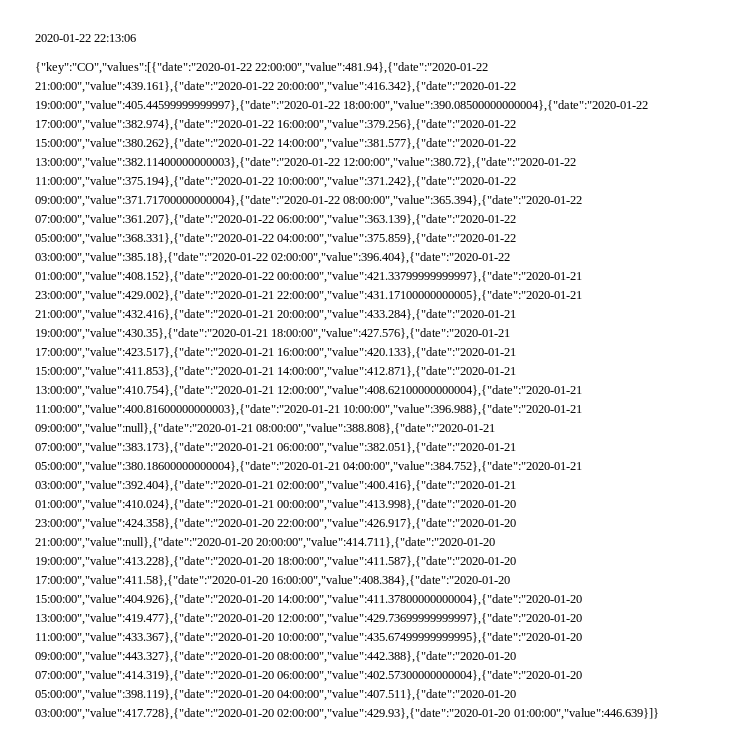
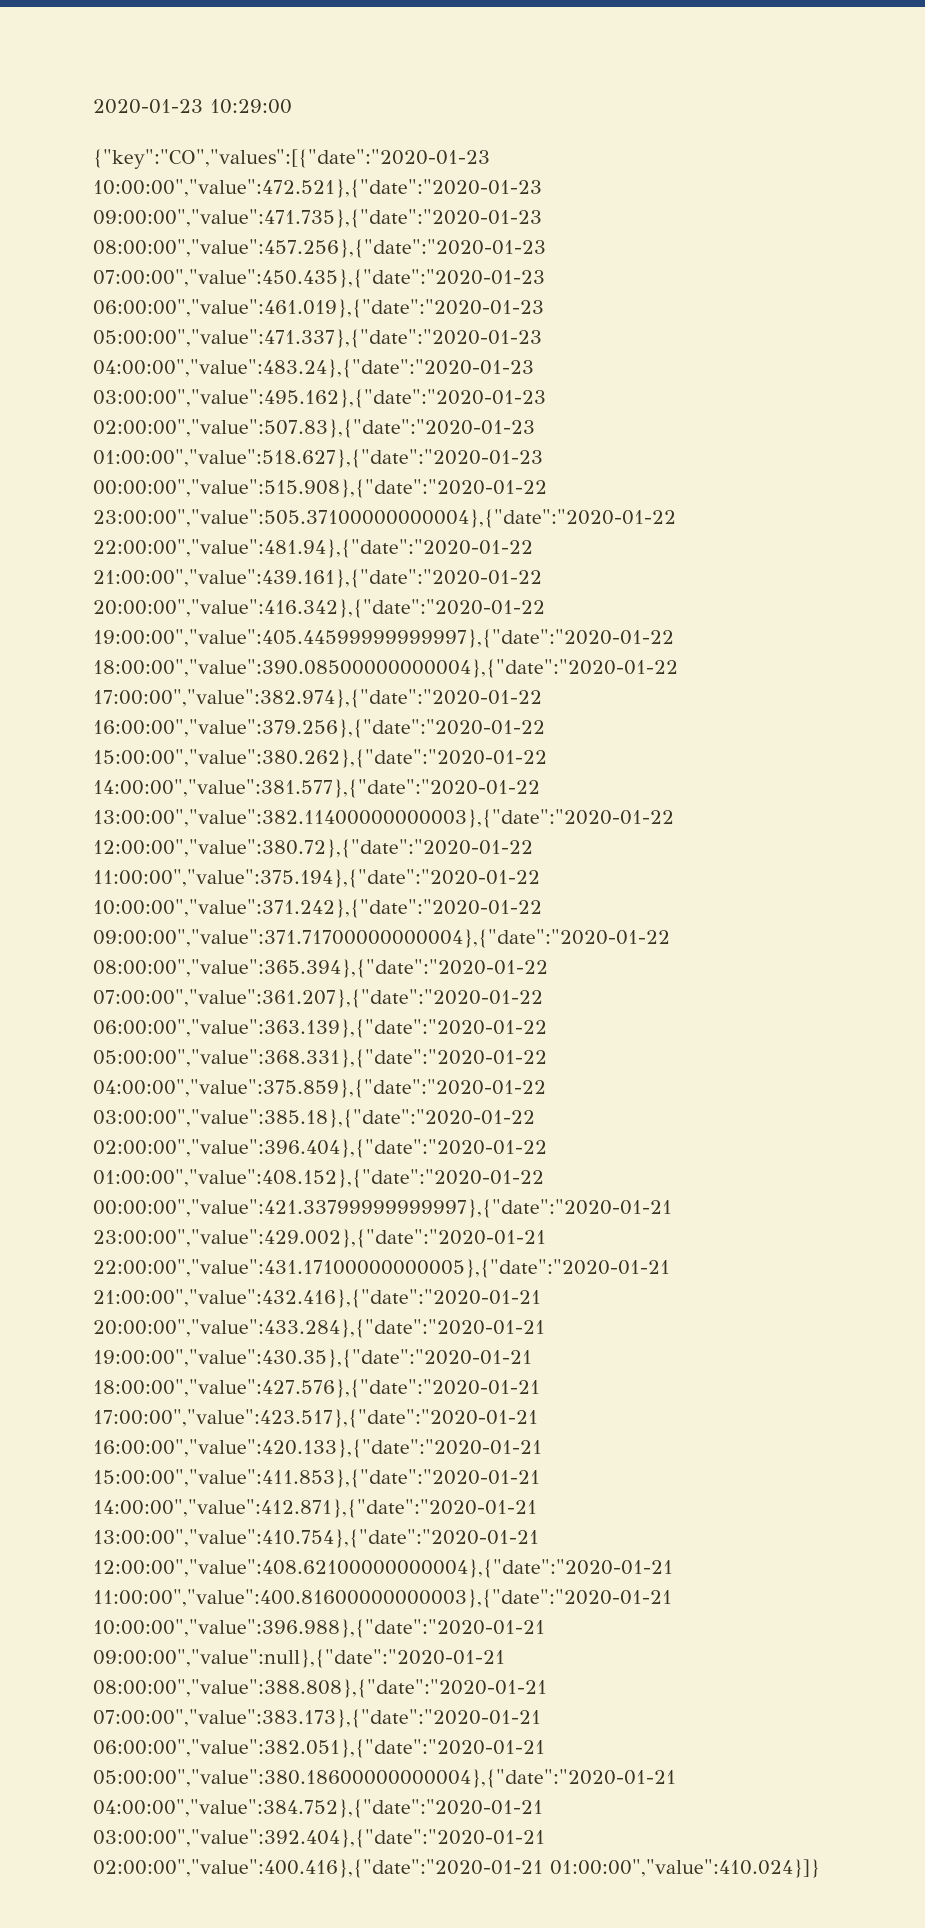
- 2020-01-22 22:13:06
- {"key":"CO","values":[{"date":"2020-01-22 22:00:00","value":481.94},{"date":"2020-01-22 21:00:00","value":439.161},{"date":"2020-01-22 20:00:00","value":416.342},{"date":"2020-01-22 19:00:00","value":405.44599999999997},{"date":"2020-01-22 18:00:00","value":390.08500000000004},{"date":"2020-01-22 17:00:00","value":382.974},{"date":"2020-01-22 16:00:00","value":379.256},{"date":"2020-01-22 15:00:00","value":380.262},{"date":"2020-01-22 14:00:00","value":381.577},{"date":"2020-01-22 13:00:00","value":382.11400000000003},{"date":"2020-01-22 12:00:00","value":380.72},{"date":"2020-01-22 11:00:00","value":375.194},{"date":"2020-01-22 10:00:00","value":371.242},{"date":"2020-01-22 09:00:00","value":371.71700000000004},{"date":"2020-01-22 08:00:00","value":365.394},{"date":"2020-01-22 07:00:00","value":361.207},{"date":"2020-01-22 06:00:00","value":363.139},{"date":"2020-01-22 05:00:00","value":368.331},{"date":"2020-01-22 04:00:00","value":375.859},{"date":"2020-01-22 03:00:00","value":385.18},{"date":"2020-01-22 02:00:00","value":396.404},{"date":"2020-01-22 01:00:00","value":408.152},{"date":"2020-01-22 00:00:00","value":421.33799999999997},{"date":"2020-01-21 23:00:00","value":429.002},{"date":"2020-01-21 22:00:00","value":431.17100000000005},{"date":"2020-01-21 21:00:00","value":432.416},{"date":"2020-01-21 20:00:00","value":433.284},{"date":"2020-01-21 19:00:00","value":430.35},{"date":"2020-01-21 18:00:00","value":427.576},{"date":"2020-01-21 17:00:00","value":423.517},{"date":"2020-01-21 16:00:00","value":420.133},{"date":"2020-01-21 15:00:00","value":411.853},{"date":"2020-01-21 14:00:00","value":412.871},{"date":"2020-01-21 13:00:00","value":410.754},{"date":"2020-01-21 12:00:00","value":408.62100000000004},{"date":"2020-01-21 11:00:00","value":400.81600000000003},{"date":"2020-01-21 10:00:00","value":396.988},{"date":"2020-01-21 09:00:00","value":null},{"date":"2020-01-21 08:00:00","value":388.808},{"date":"2020-01-21 07:00:00","value":383.173},{"date":"2020-01-21 06:00:00","value":382.051},{"date":"2020-01-21 05:00:00","value":380.18600000000004},{"date":"2020-01-21 04:00:00","value":384.752},{"date":"2020-01-21 03:00:00","value":392.404},{"date":"2020-01-21 02:00:00","value":400.416},{"date":"2020-01-21 01:00:00","value":410.024},{"date":"2020-01-21 00:00:00","value":413.998},{"date":"2020-01-20 23:00:00","value":424.358},{"date":"2020-01-20 22:00:00","value":426.917},{"date":"2020-01-20 21:00:00","value":null},{"date":"2020-01-20 20:00:00","value":414.711},{"date":"2020-01-20 19:00:00","value":413.228},{"date":"2020-01-20 18:00:00","value":411.587},{"date":"2020-01-20 17:00:00","value":411.58},{"date":"2020-01-20 16:00:00","value":408.384},{"date":"2020-01-20 15:00:00","value":404.926},{"date":"2020-01-20 14:00:00","value":411.37800000000004},{"date":"2020-01-20 13:00:00","value":419.477},{"date":"2020-01-20 12:00:00","value":429.73699999999997},{"date":"2020-01-20 11:00:00","value":433.367},{"date":"2020-01-20 10:00:00","value":435.67499999999995},{"date":"2020-01-20 09:00:00","value":443.327},{"date":"2020-01-20 08:00:00","value":442.388},{"date":"2020-01-20 07:00:00","value":414.319},{"date":"2020-01-20 06:00:00","value":402.57300000000004},{"date":"2020-01-20 05:00:00","value":398.119},{"date":"2020-01-20 04:00:00","value":407.511},{"date":"2020-01-20 03:00:00","value":417.728},{"date":"2020-01-20 02:00:00","value":429.93},{"date":"2020-01-20 01:00:00","value":446.639}]}
+ 2020-01-23 10:29:00
+ {"key":"CO","values":[{"date":"2020-01-23 10:00:00","value":472.521},{"date":"2020-01-23 09:00:00","value":471.735},{"date":"2020-01-23 08:00:00","value":457.256},{"date":"2020-01-23 07:00:00","value":450.435},{"date":"2020-01-23 06:00:00","value":461.019},{"date":"2020-01-23 05:00:00","value":471.337},{"date":"2020-01-23 04:00:00","value":483.24},{"date":"2020-01-23 03:00:00","value":495.162},{"date":"2020-01-23 02:00:00","value":507.83},{"date":"2020-01-23 01:00:00","value":518.627},{"date":"2020-01-23 00:00:00","value":515.908},{"date":"2020-01-22 23:00:00","value":505.37100000000004},{"date":"2020-01-22 22:00:00","value":481.94},{"date":"2020-01-22 21:00:00","value":439.161},{"date":"2020-01-22 20:00:00","value":416.342},{"date":"2020-01-22 19:00:00","value":405.44599999999997},{"date":"2020-01-22 18:00:00","value":390.08500000000004},{"date":"2020-01-22 17:00:00","value":382.974},{"date":"2020-01-22 16:00:00","value":379.256},{"date":"2020-01-22 15:00:00","value":380.262},{"date":"2020-01-22 14:00:00","value":381.577},{"date":"2020-01-22 13:00:00","value":382.11400000000003},{"date":"2020-01-22 12:00:00","value":380.72},{"date":"2020-01-22 11:00:00","value":375.194},{"date":"2020-01-22 10:00:00","value":371.242},{"date":"2020-01-22 09:00:00","value":371.71700000000004},{"date":"2020-01-22 08:00:00","value":365.394},{"date":"2020-01-22 07:00:00","value":361.207},{"date":"2020-01-22 06:00:00","value":363.139},{"date":"2020-01-22 05:00:00","value":368.331},{"date":"2020-01-22 04:00:00","value":375.859},{"date":"2020-01-22 03:00:00","value":385.18},{"date":"2020-01-22 02:00:00","value":396.404},{"date":"2020-01-22 01:00:00","value":408.152},{"date":"2020-01-22 00:00:00","value":421.33799999999997},{"date":"2020-01-21 23:00:00","value":429.002},{"date":"2020-01-21 22:00:00","value":431.17100000000005},{"date":"2020-01-21 21:00:00","value":432.416},{"date":"2020-01-21 20:00:00","value":433.284},{"date":"2020-01-21 19:00:00","value":430.35},{"date":"2020-01-21 18:00:00","value":427.576},{"date":"2020-01-21 17:00:00","value":423.517},{"date":"2020-01-21 16:00:00","value":420.133},{"date":"2020-01-21 15:00:00","value":411.853},{"date":"2020-01-21 14:00:00","value":412.871},{"date":"2020-01-21 13:00:00","value":410.754},{"date":"2020-01-21 12:00:00","value":408.62100000000004},{"date":"2020-01-21 11:00:00","value":400.81600000000003},{"date":"2020-01-21 10:00:00","value":396.988},{"date":"2020-01-21 09:00:00","value":null},{"date":"2020-01-21 08:00:00","value":388.808},{"date":"2020-01-21 07:00:00","value":383.173},{"date":"2020-01-21 06:00:00","value":382.051},{"date":"2020-01-21 05:00:00","value":380.18600000000004},{"date":"2020-01-21 04:00:00","value":384.752},{"date":"2020-01-21 03:00:00","value":392.404},{"date":"2020-01-21 02:00:00","value":400.416},{"date":"2020-01-21 01:00:00","value":410.024}]}

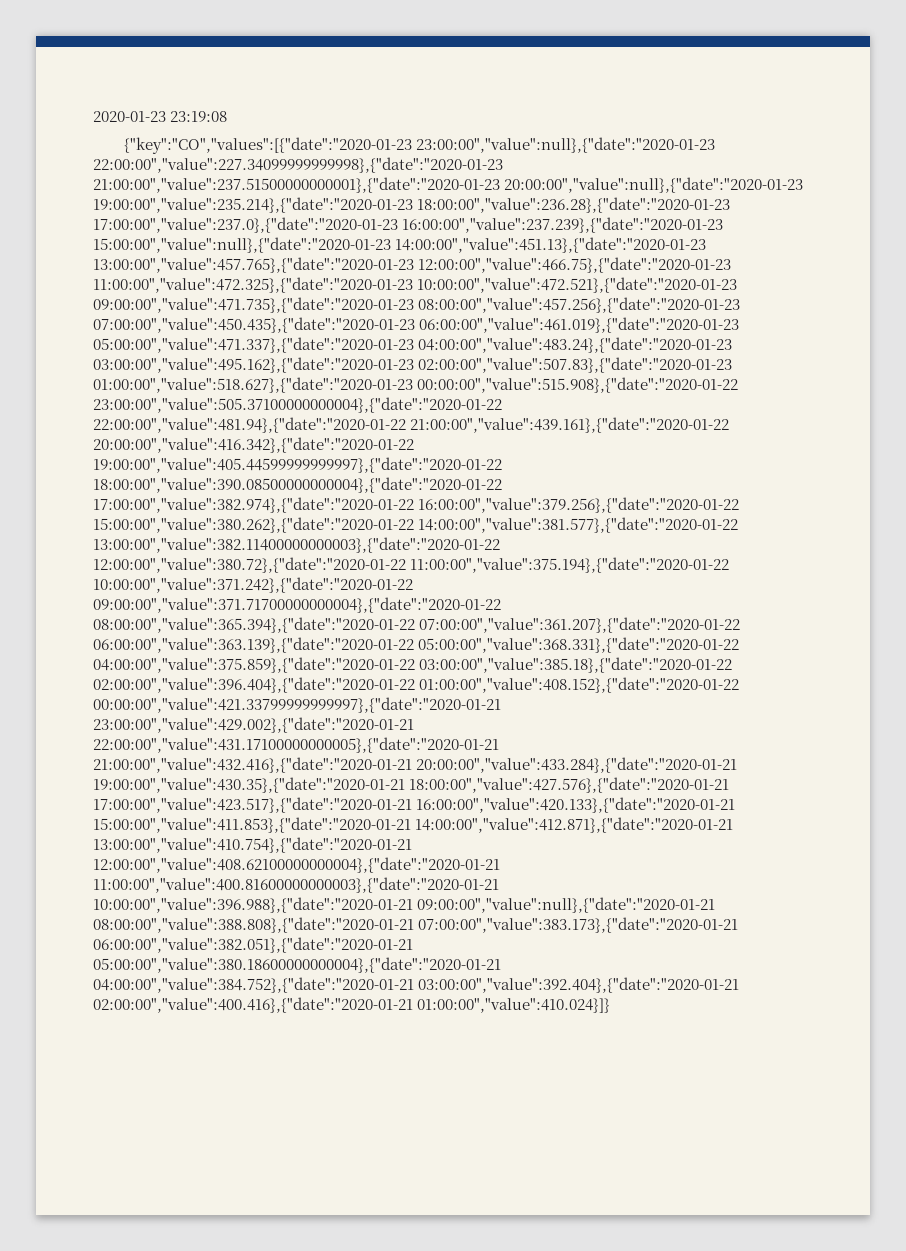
- 2020-01-23 10:29:00
+ 2020-01-23 23:19:08
- {"key":"CO","values":[{"date":"2020-01-23 10:00:00","value":472.521},{"date":"2020-01-23 09:00:00","value":471.735},{"date":"2020-01-23 08:00:00","value":457.256},{"date":"2020-01-23 07:00:00","value":450.435},{"date":"2020-01-23 06:00:00","value":461.019},{"date":"2020-01-23 05:00:00","value":471.337},{"date":"2020-01-23 04:00:00","value":483.24},{"date":"2020-01-23 03:00:00","value":495.162},{"date":"2020-01-23 02:00:00","value":507.83},{"date":"2020-01-23 01:00:00","value":518.627},{"date":"2020-01-23 00:00:00","value":515.908},{"date":"2020-01-22 23:00:00","value":505.37100000000004},{"date":"2020-01-22 22:00:00","value":481.94},{"date":"2020-01-22 21:00:00","value":439.161},{"date":"2020-01-22 20:00:00","value":416.342},{"date":"2020-01-22 19:00:00","value":405.44599999999997},{"date":"2020-01-22 18:00:00","value":390.08500000000004},{"date":"2020-01-22 17:00:00","value":382.974},{"date":"2020-01-22 16:00:00","value":379.256},{"date":"2020-01-22 15:00:00","value":380.262},{"date":"2020-01-22 14:00:00","value":381.577},{"date":"2020-01-22 13:00:00","value":382.11400000000003},{"date":"2020-01-22 12:00:00","value":380.72},{"date":"2020-01-22 11:00:00","value":375.194},{"date":"2020-01-22 10:00:00","value":371.242},{"date":"2020-01-22 09:00:00","value":371.71700000000004},{"date":"2020-01-22 08:00:00","value":365.394},{"date":"2020-01-22 07:00:00","value":361.207},{"date":"2020-01-22 06:00:00","value":363.139},{"date":"2020-01-22 05:00:00","value":368.331},{"date":"2020-01-22 04:00:00","value":375.859},{"date":"2020-01-22 03:00:00","value":385.18},{"date":"2020-01-22 02:00:00","value":396.404},{"date":"2020-01-22 01:00:00","value":408.152},{"date":"2020-01-22 00:00:00","value":421.33799999999997},{"date":"2020-01-21 23:00:00","value":429.002},{"date":"2020-01-21 22:00:00","value":431.17100000000005},{"date":"2020-01-21 21:00:00","value":432.416},{"date":"2020-01-21 20:00:00","value":433.284},{"date":"2020-01-21 19:00:00","value":430.35},{"date":"2020-01-21 18:00:00","value":427.576},{"date":"2020-01-21 17:00:00","value":423.517},{"date":"2020-01-21 16:00:00","value":420.133},{"date":"2020-01-21 15:00:00","value":411.853},{"date":"2020-01-21 14:00:00","value":412.871},{"date":"2020-01-21 13:00:00","value":410.754},{"date":"2020-01-21 12:00:00","value":408.62100000000004},{"date":"2020-01-21 11:00:00","value":400.81600000000003},{"date":"2020-01-21 10:00:00","value":396.988},{"date":"2020-01-21 09:00:00","value":null},{"date":"2020-01-21 08:00:00","value":388.808},{"date":"2020-01-21 07:00:00","value":383.173},{"date":"2020-01-21 06:00:00","value":382.051},{"date":"2020-01-21 05:00:00","value":380.18600000000004},{"date":"2020-01-21 04:00:00","value":384.752},{"date":"2020-01-21 03:00:00","value":392.404},{"date":"2020-01-21 02:00:00","value":400.416},{"date":"2020-01-21 01:00:00","value":410.024}]}
+ {"key":"CO","values":[{"date":"2020-01-23 23:00:00","value":null},{"date":"2020-01-23 22:00:00","value":227.34099999999998},{"date":"2020-01-23 21:00:00","value":237.51500000000001},{"date":"2020-01-23 20:00:00","value":null},{"date":"2020-01-23 19:00:00","value":235.214},{"date":"2020-01-23 18:00:00","value":236.28},{"date":"2020-01-23 17:00:00","value":237.0},{"date":"2020-01-23 16:00:00","value":237.239},{"date":"2020-01-23 15:00:00","value":null},{"date":"2020-01-23 14:00:00","value":451.13},{"date":"2020-01-23 13:00:00","value":457.765},{"date":"2020-01-23 12:00:00","value":466.75},{"date":"2020-01-23 11:00:00","value":472.325},{"date":"2020-01-23 10:00:00","value":472.521},{"date":"2020-01-23 09:00:00","value":471.735},{"date":"2020-01-23 08:00:00","value":457.256},{"date":"2020-01-23 07:00:00","value":450.435},{"date":"2020-01-23 06:00:00","value":461.019},{"date":"2020-01-23 05:00:00","value":471.337},{"date":"2020-01-23 04:00:00","value":483.24},{"date":"2020-01-23 03:00:00","value":495.162},{"date":"2020-01-23 02:00:00","value":507.83},{"date":"2020-01-23 01:00:00","value":518.627},{"date":"2020-01-23 00:00:00","value":515.908},{"date":"2020-01-22 23:00:00","value":505.37100000000004},{"date":"2020-01-22 22:00:00","value":481.94},{"date":"2020-01-22 21:00:00","value":439.161},{"date":"2020-01-22 20:00:00","value":416.342},{"date":"2020-01-22 19:00:00","value":405.44599999999997},{"date":"2020-01-22 18:00:00","value":390.08500000000004},{"date":"2020-01-22 17:00:00","value":382.974},{"date":"2020-01-22 16:00:00","value":379.256},{"date":"2020-01-22 15:00:00","value":380.262},{"date":"2020-01-22 14:00:00","value":381.577},{"date":"2020-01-22 13:00:00","value":382.11400000000003},{"date":"2020-01-22 12:00:00","value":380.72},{"date":"2020-01-22 11:00:00","value":375.194},{"date":"2020-01-22 10:00:00","value":371.242},{"date":"2020-01-22 09:00:00","value":371.71700000000004},{"date":"2020-01-22 08:00:00","value":365.394},{"date":"2020-01-22 07:00:00","value":361.207},{"date":"2020-01-22 06:00:00","value":363.139},{"date":"2020-01-22 05:00:00","value":368.331},{"date":"2020-01-22 04:00:00","value":375.859},{"date":"2020-01-22 03:00:00","value":385.18},{"date":"2020-01-22 02:00:00","value":396.404},{"date":"2020-01-22 01:00:00","value":408.152},{"date":"2020-01-22 00:00:00","value":421.33799999999997},{"date":"2020-01-21 23:00:00","value":429.002},{"date":"2020-01-21 22:00:00","value":431.17100000000005},{"date":"2020-01-21 21:00:00","value":432.416},{"date":"2020-01-21 20:00:00","value":433.284},{"date":"2020-01-21 19:00:00","value":430.35},{"date":"2020-01-21 18:00:00","value":427.576},{"date":"2020-01-21 17:00:00","value":423.517},{"date":"2020-01-21 16:00:00","value":420.133},{"date":"2020-01-21 15:00:00","value":411.853},{"date":"2020-01-21 14:00:00","value":412.871},{"date":"2020-01-21 13:00:00","value":410.754},{"date":"2020-01-21 12:00:00","value":408.62100000000004},{"date":"2020-01-21 11:00:00","value":400.81600000000003},{"date":"2020-01-21 10:00:00","value":396.988},{"date":"2020-01-21 09:00:00","value":null},{"date":"2020-01-21 08:00:00","value":388.808},{"date":"2020-01-21 07:00:00","value":383.173},{"date":"2020-01-21 06:00:00","value":382.051},{"date":"2020-01-21 05:00:00","value":380.18600000000004},{"date":"2020-01-21 04:00:00","value":384.752},{"date":"2020-01-21 03:00:00","value":392.404},{"date":"2020-01-21 02:00:00","value":400.416},{"date":"2020-01-21 01:00:00","value":410.024}]}

